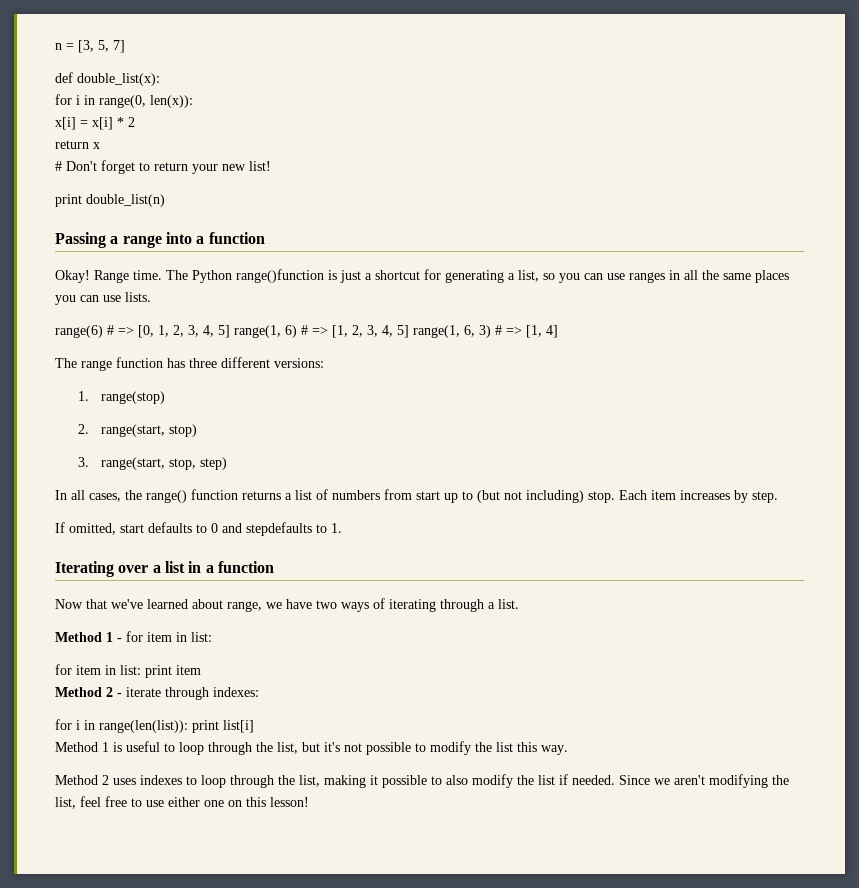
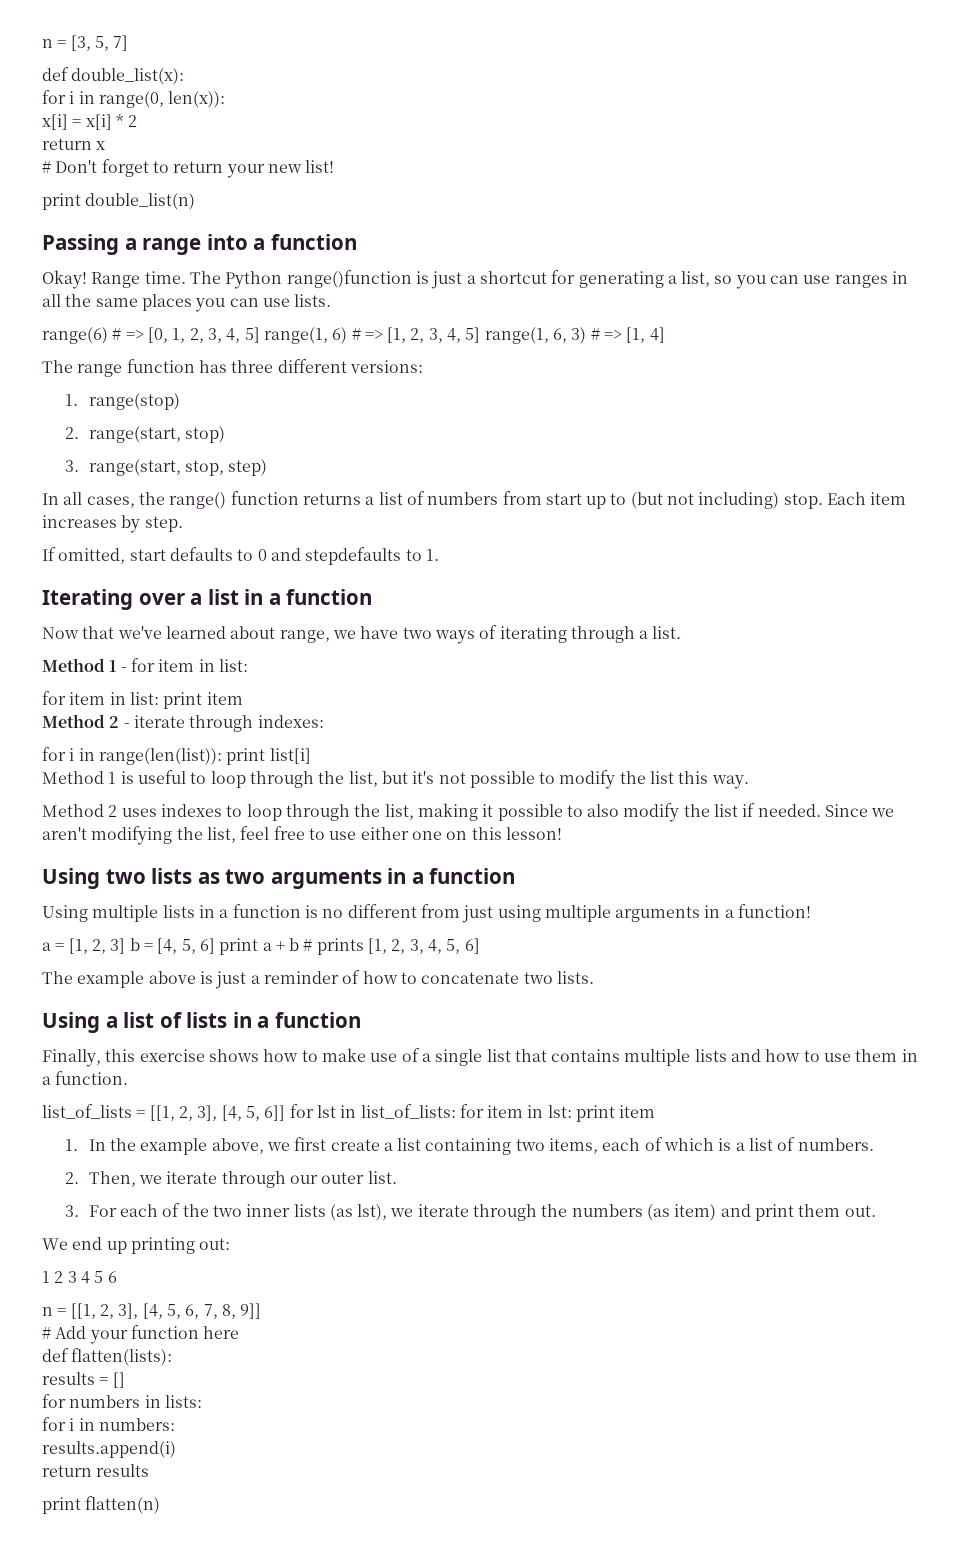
+ Using two lists as two arguments in a function
+ Using multiple lists in a function is no different from just using multiple arguments in a function!
+ a = [1, 2, 3] b = [4, 5, 6] print a + b # prints [1, 2, 3, 4, 5, 6]
+ The example above is just a reminder of how to concatenate two lists.
+ Using a list of lists in a function
+ Finally, this exercise shows how to make use of a single list that contains multiple lists and how to use them in a function.
+ list_of_lists = [[1, 2, 3], [4, 5, 6]] for lst in list_of_lists: for item in lst: print item
+ 1. In the example above, we first create a list containing two items, each of which is a list of numbers.
+ 2. Then, we iterate through our outer list.
+ 3. For each of the two inner lists (as lst), we iterate through the numbers (as item) and print them out.
+ We end up printing out:
+ 1 2 3 4 5 6
+ n = [[1, 2, 3], [4, 5, 6, 7, 8, 9]]
+ # Add your function here
+ def flatten(lists):
+ results = []
+ for numbers in lists:
+ for i in numbers:
+ results.append(i)
+ return results
+ print flatten(n)

